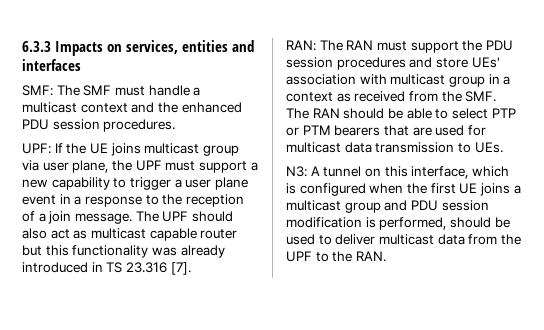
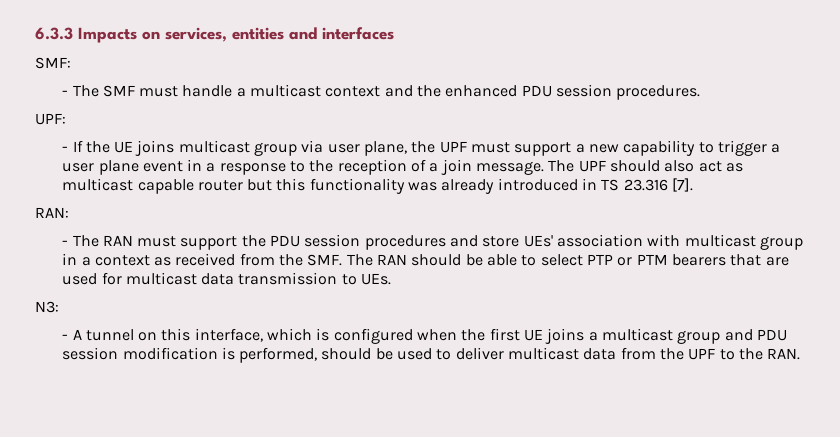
- SMF: The SMF must handle a multicast context and the enhanced PDU session procedures.
+ SMF:
+ - The SMF must handle a multicast context and the enhanced PDU session procedures.
- UPF: If the UE joins multicast group via user plane, the UPF must support a new capability to trigger a user plane event in a response to the reception of a join message.
+ UPF:
+ - If the UE joins multicast group via user plane, the UPF must support a new capability to trigger a user plane event in a response to the reception of a join message.
- RAN: The RAN must support the PDU session procedures and store UEs' association with multicast group in a context as received from the SMF. The RAN should be able to select PTP or PTM bearers that are used for multicast data transmission to UEs.
+ RAN:
+ - The RAN must support the PDU session procedures and store UEs' association with multicast group in a context as received from the SMF. The RAN should be able to select PTP or PTM bearers that are used for multicast data transmission to UEs.
- N3: A tunnel on this interface, which is configured when the first UE joins a multicast group and PDU session modification is performed, should be used to deliver multicast data from the UPF to the RAN.
+ N3:
+ - A tunnel on this interface, which is configured when the first UE joins a multicast group and PDU session modification is performed, should be used to deliver multicast data from the UPF to the RAN.

